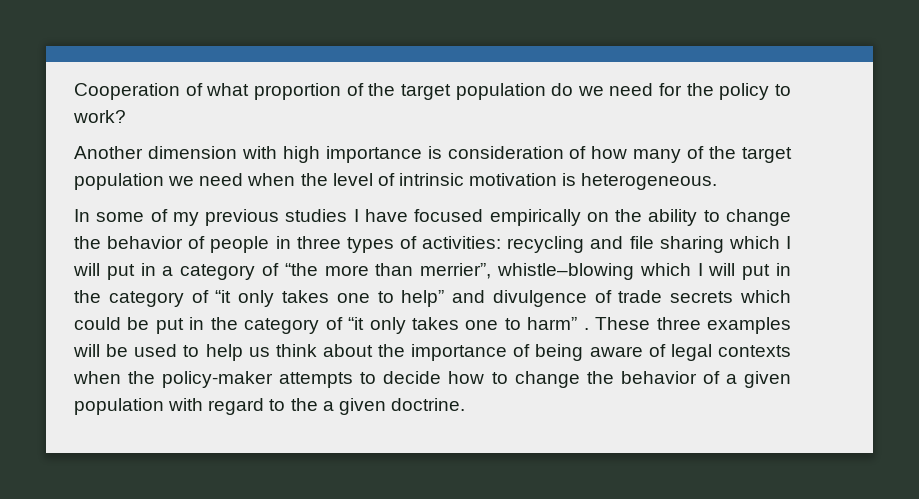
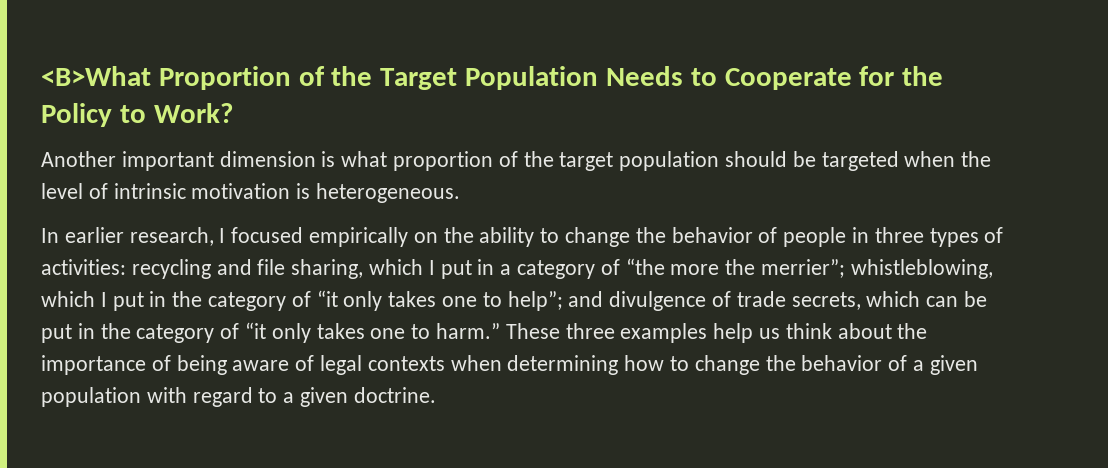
- Cooperation of what proportion of the target population do we need for the policy to work?
- Another dimension with high importance is consideration of how many of the target population we need when the level of intrinsic motivation is heterogeneous.
+ <B>What Proportion of the Target Population Needs to Cooperate for the Policy to Work?
+ Another important dimension is what proportion of the target population should be targeted when the level of intrinsic motivation is heterogeneous.
- In some of my previous studies I have focused empirically on the ability to change the behavior of people in three types of activities: recycling and file sharing which I will put in a category of “the more than merrier”, whistle–blowing which I will put in the category of “it only takes one to help” and divulgence of trade secrets which could be put in the category of “it only takes one to harm” .
+ In earlier research, I focused empirically on the ability to change the behavior of people in three types of activities: recycling and file sharing, which I put in a category of “the more the merrier”; whistleblowing, which I put in the category of “it only takes one to help”; and divulgence of trade secrets, which can be put in the category of “it only takes one to harm.”
- These three examples will be used to help us think about the importance of being aware of legal contexts when the policy-maker attempts to decide how to change the behavior of a given population with regard to the a given doctrine.
+ These three examples help us think about the importance of being aware of legal contexts when determining how to change the behavior of a given population with regard to a given doctrine.

